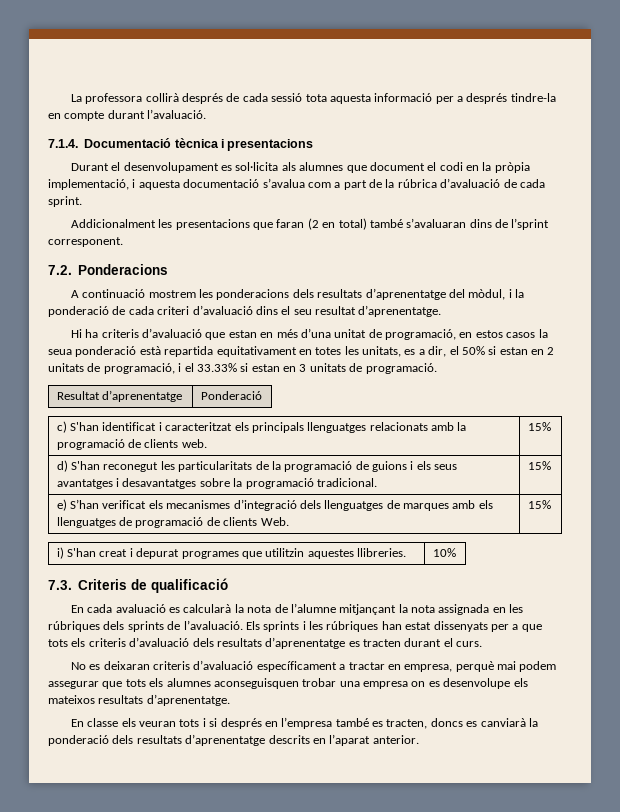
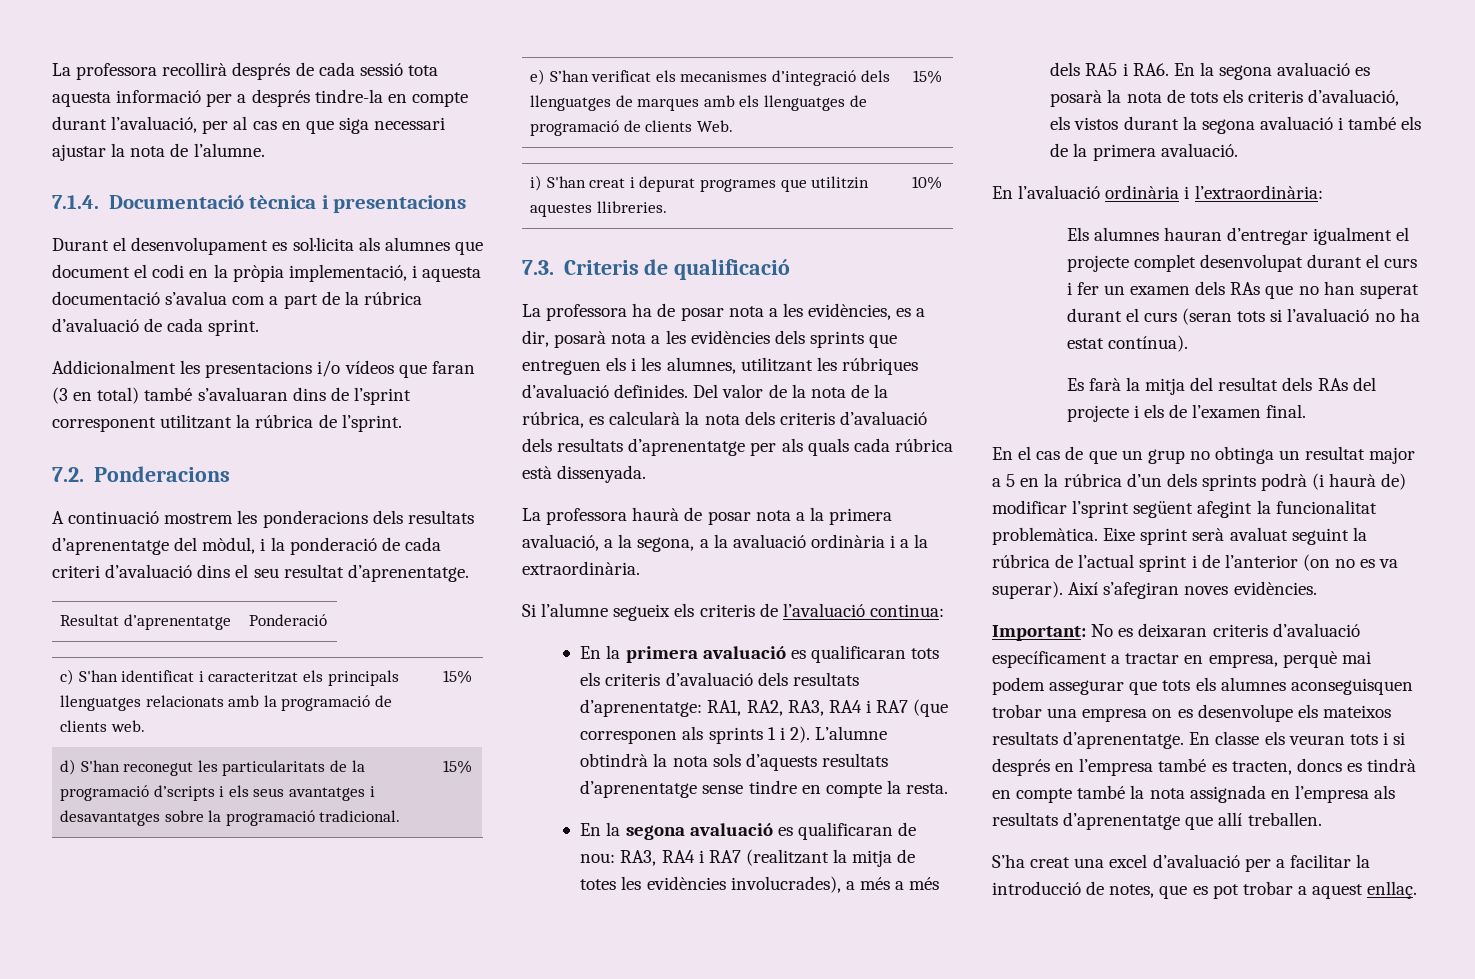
- La professora collirà després de cada sessió tota aquesta informació per a després tindre-la en compte durant l’avaluació.
+ La professora recollirà després de cada sessió tota aquesta informació per a després tindre-la en compte durant l’avaluació, per al cas en que siga necessari ajustar la nota de l’alumne.
- Addicionalment les presentacions que faran (2 en total) també s’avaluaran dins de l’sprint corresponent.
+ Addicionalment les presentacions i/o vídeos que faran (3 en total) també s’avaluaran dins de l’sprint corresponent utilitzant la rúbrica de l’sprint.
- Hi ha criteris d’avaluació que estan en més d’una unitat de programació, en estos casos la seua ponderació està repartida equitativament en totes les unitats, es a dir, el 50% si estan en 2 unitats de programació, i el 33.33% si estan en 3 unitats de programació.
- d) S'han reconegut les particularitats de la programació de guions i els seus avantatges i desavantatges sobre la programació tradicional. | 15%
+ d) S'han reconegut les particularitats de la programació d’scripts i els seus avantatges i desavantatges sobre la programació tradicional. | 15%
- En cada avaluació es calcularà la nota de l’alumne mitjançant la nota assignada en les rúbriques dels sprints de l’avaluació. Els sprints i les rúbriques han estat dissenyats per a que tots els criteris d’avaluació dels resultats d’aprenentatge es tracten durant el curs.
- No es deixaran criteris d’avaluació específicament a tractar en empresa, perquè mai podem assegurar que tots els alumnes aconseguisquen trobar una empresa on es desenvolupe els mateixos resultats d’aprenentatge.
- En classe els veuran tots i si després en l’empresa també es tracten, doncs es canviarà la ponderació dels resultats d’aprenentatge descrits en l’aparat anterior.
+ La professora ha de posar nota a les evidències, es a dir, posarà nota a les evidències dels sprints que entreguen els i les alumnes, utilitzant les rúbriques d’avaluació definides. Del valor de la nota de la rúbrica, es calcularà la nota dels criteris d’avaluació dels resultats d’aprenentatge per als quals cada rúbrica està dissenyada.
+ La professora haurà de posar nota a la primera avaluació, a la segona, a la avaluació ordinària i a la extraordinària.
+ Si l’alumne segueix els criteris de l’avaluació continua:
+ En la primera avaluació es qualificaran tots els criteris d’avaluació dels resultats d’aprenentatge: RA1, RA2, RA3, RA4 i RA7 (que corresponen als sprints 1 i 2). L’alumne obtindrà la nota sols d’aquests resultats d’aprenentatge sense tindre en compte la resta.
+ En la segona avaluació es qualificaran de nou: RA3, RA4 i RA7 (realitzant la mitja de totes les evidències involucrades), a més a més dels RA5 i RA6. En la segona avaluació es posarà la nota de tots els criteris d’avaluació, els vistos durant la segona avaluació i també els de la primera avaluació.
+ En l’avaluació ordinària i l’extraordinària:
+ Els alumnes hauran d’entregar igualment el projecte complet desenvolupat durant el curs i fer un examen dels RAs que no han superat durant el curs (seran tots si l’avaluació no ha estat contínua).
+ Es farà la mitja del resultat dels RAs del projecte i els de l’examen final.
+ En el cas de que un grup no obtinga un resultat major a 5 en la rúbrica d’un dels sprints podrà (i haurà de) modificar l’sprint següent afegint la funcionalitat problemàtica. Eixe sprint serà avaluat seguint la rúbrica de l’actual sprint i de l’anterior (on no es va superar). Així s’afegiran noves evidències.
+ Important: No es deixaran criteris d’avaluació específicament a tractar en empresa, perquè mai podem assegurar que tots els alumnes aconseguisquen trobar una empresa on es desenvolupe els mateixos resultats d’aprenentatge. En classe els veuran tots i si després en l’empresa també es tracten, doncs es tindrà en compte també la nota assignada en l’empresa als resultats d’aprenentatge que allí treballen.
+ S’ha creat una excel d’avaluació per a facilitar la introducció de notes, que es pot trobar a aquest enllaç.

